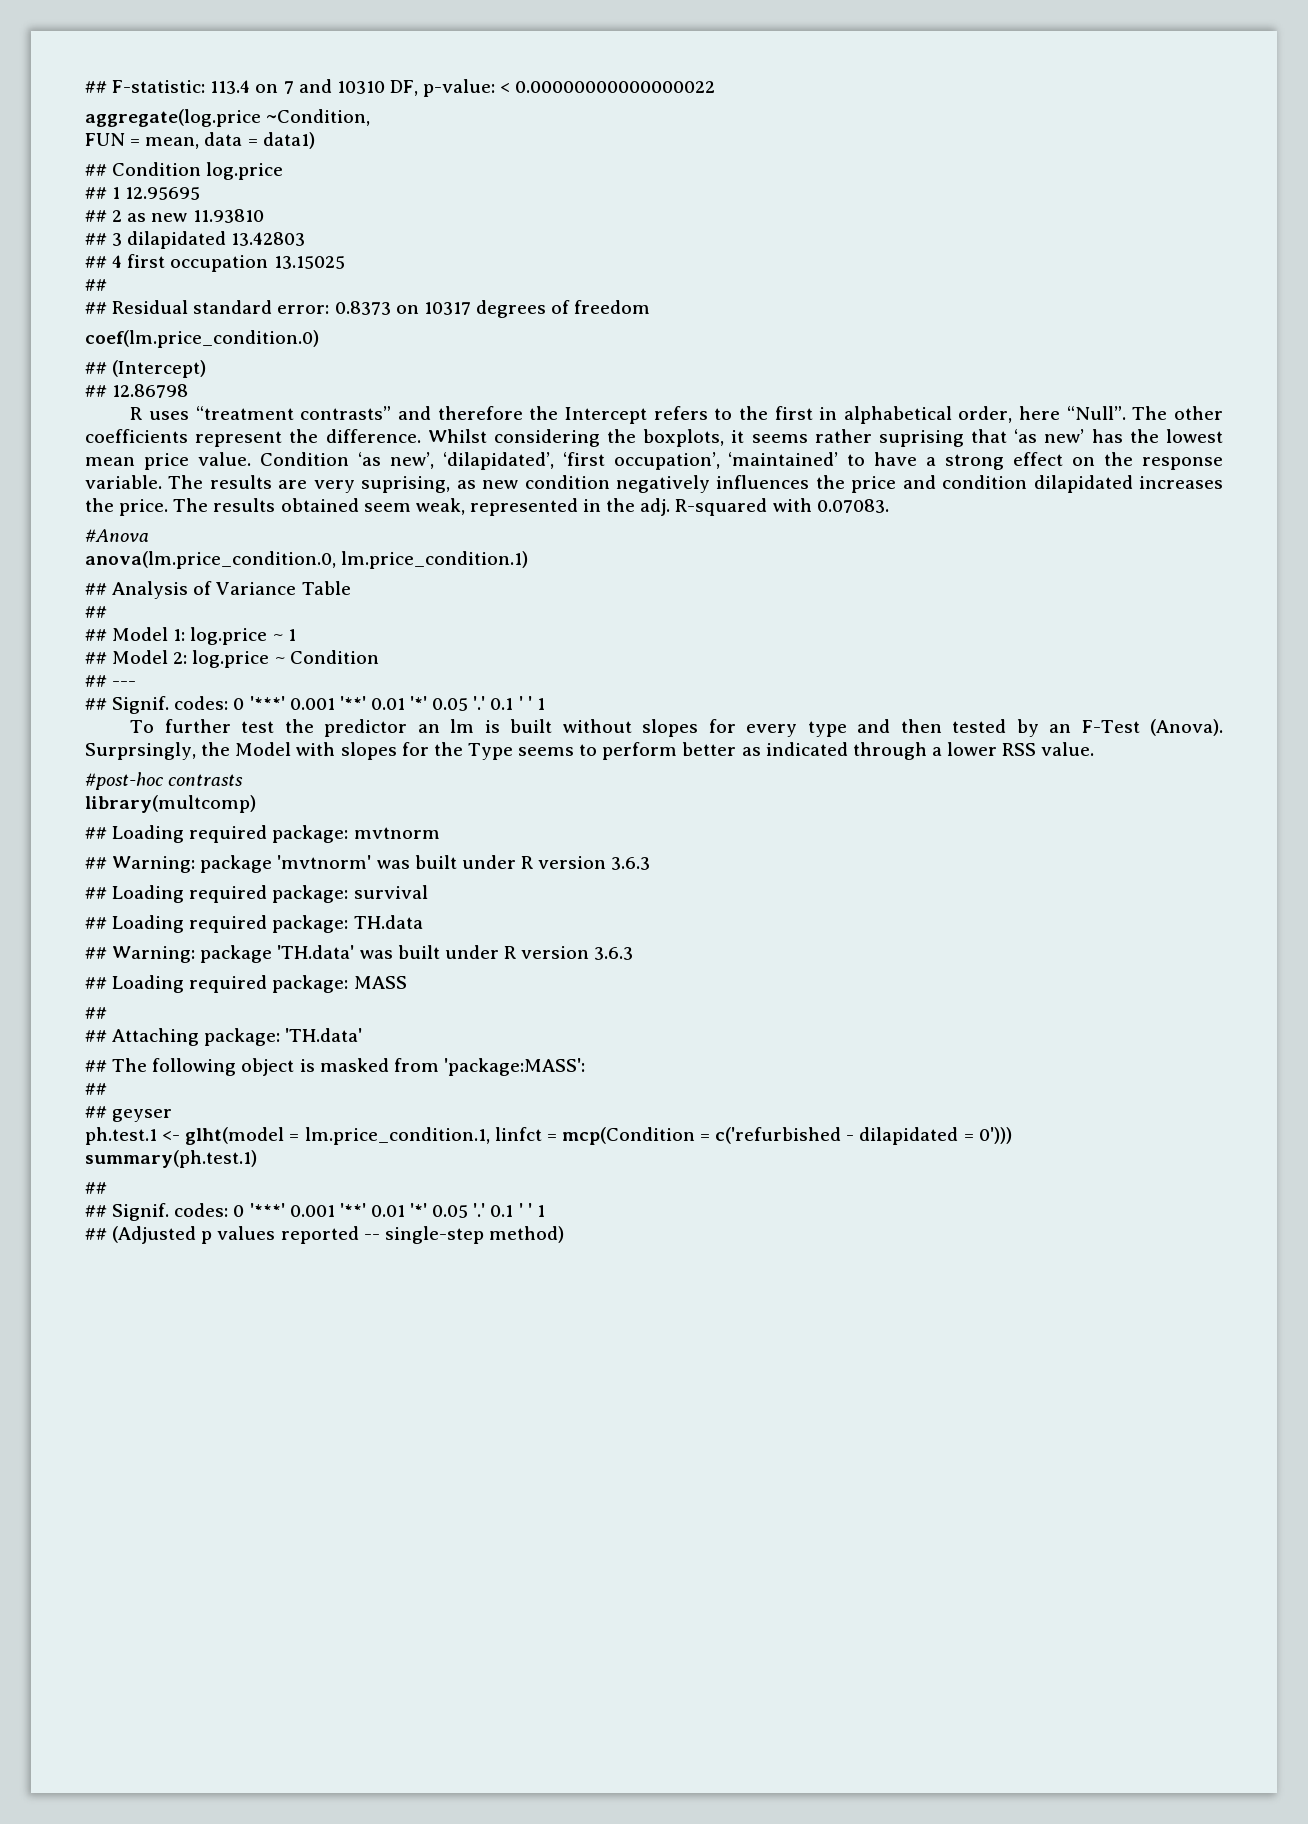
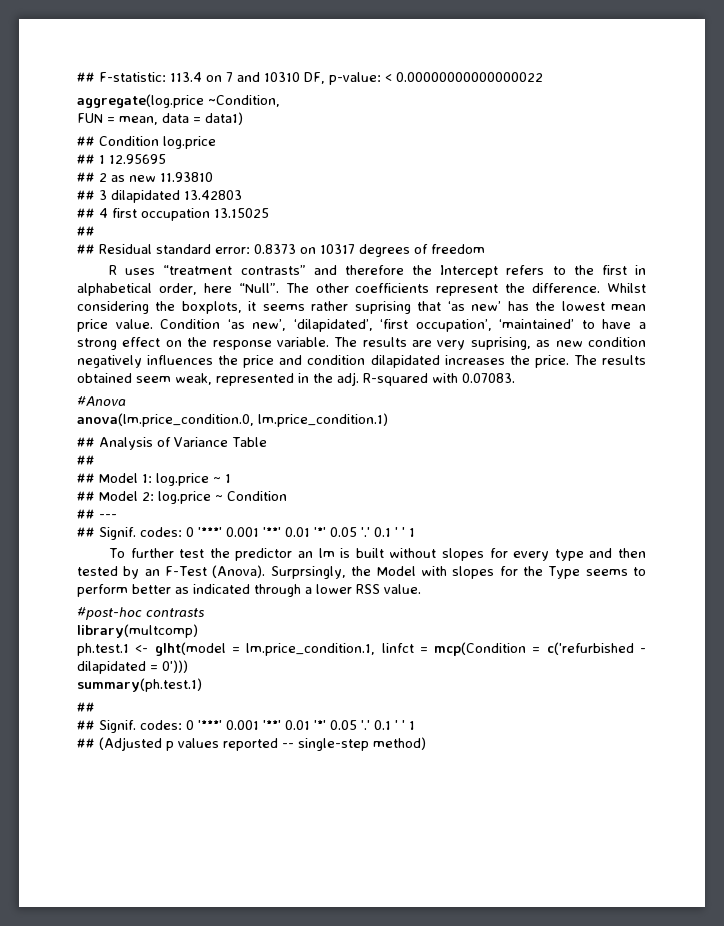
- coef(lm.price_condition.0)
- ## (Intercept)
- ## 12.86798
- ## Loading required package: mvtnorm
- ## Warning: package 'mvtnorm' was built under R version 3.6.3
- ## Loading required package: survival
- ## Loading required package: TH.data
- ## Warning: package 'TH.data' was built under R version 3.6.3
- ## Loading required package: MASS
- ##
- ## Attaching package: 'TH.data'
- ## The following object is masked from 'package:MASS':
- ##
- ## geyser

